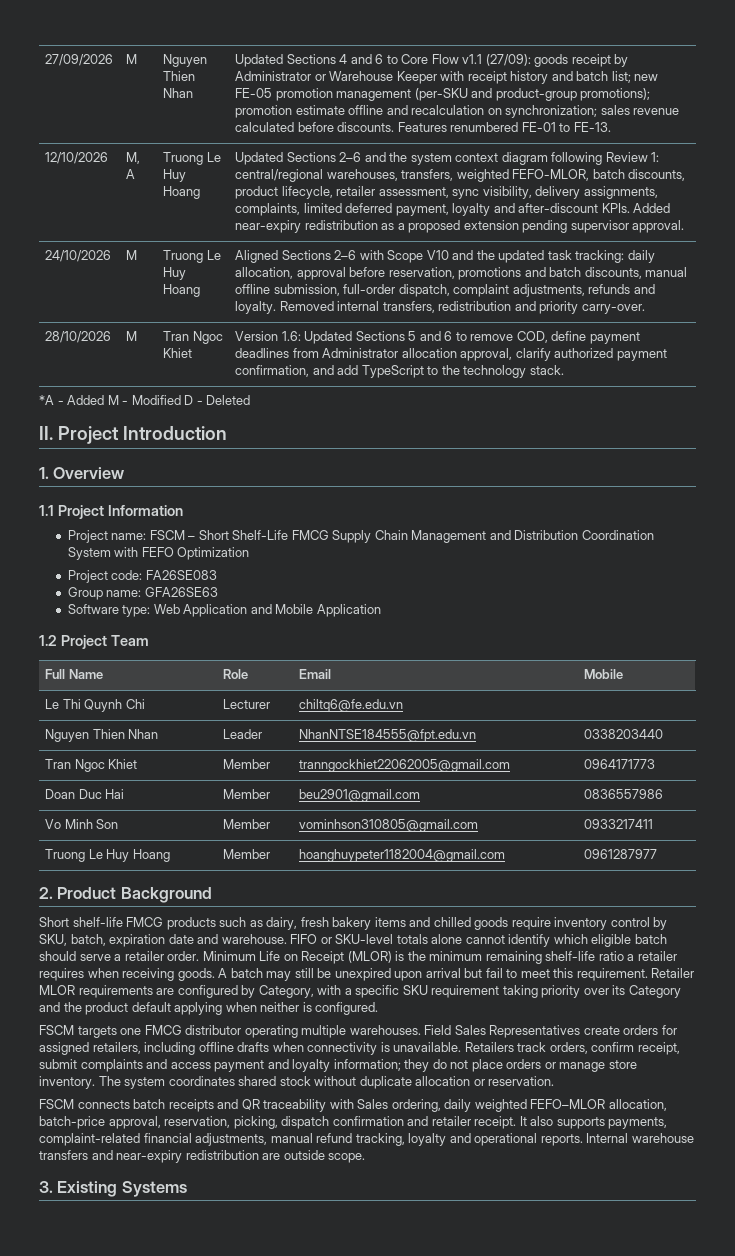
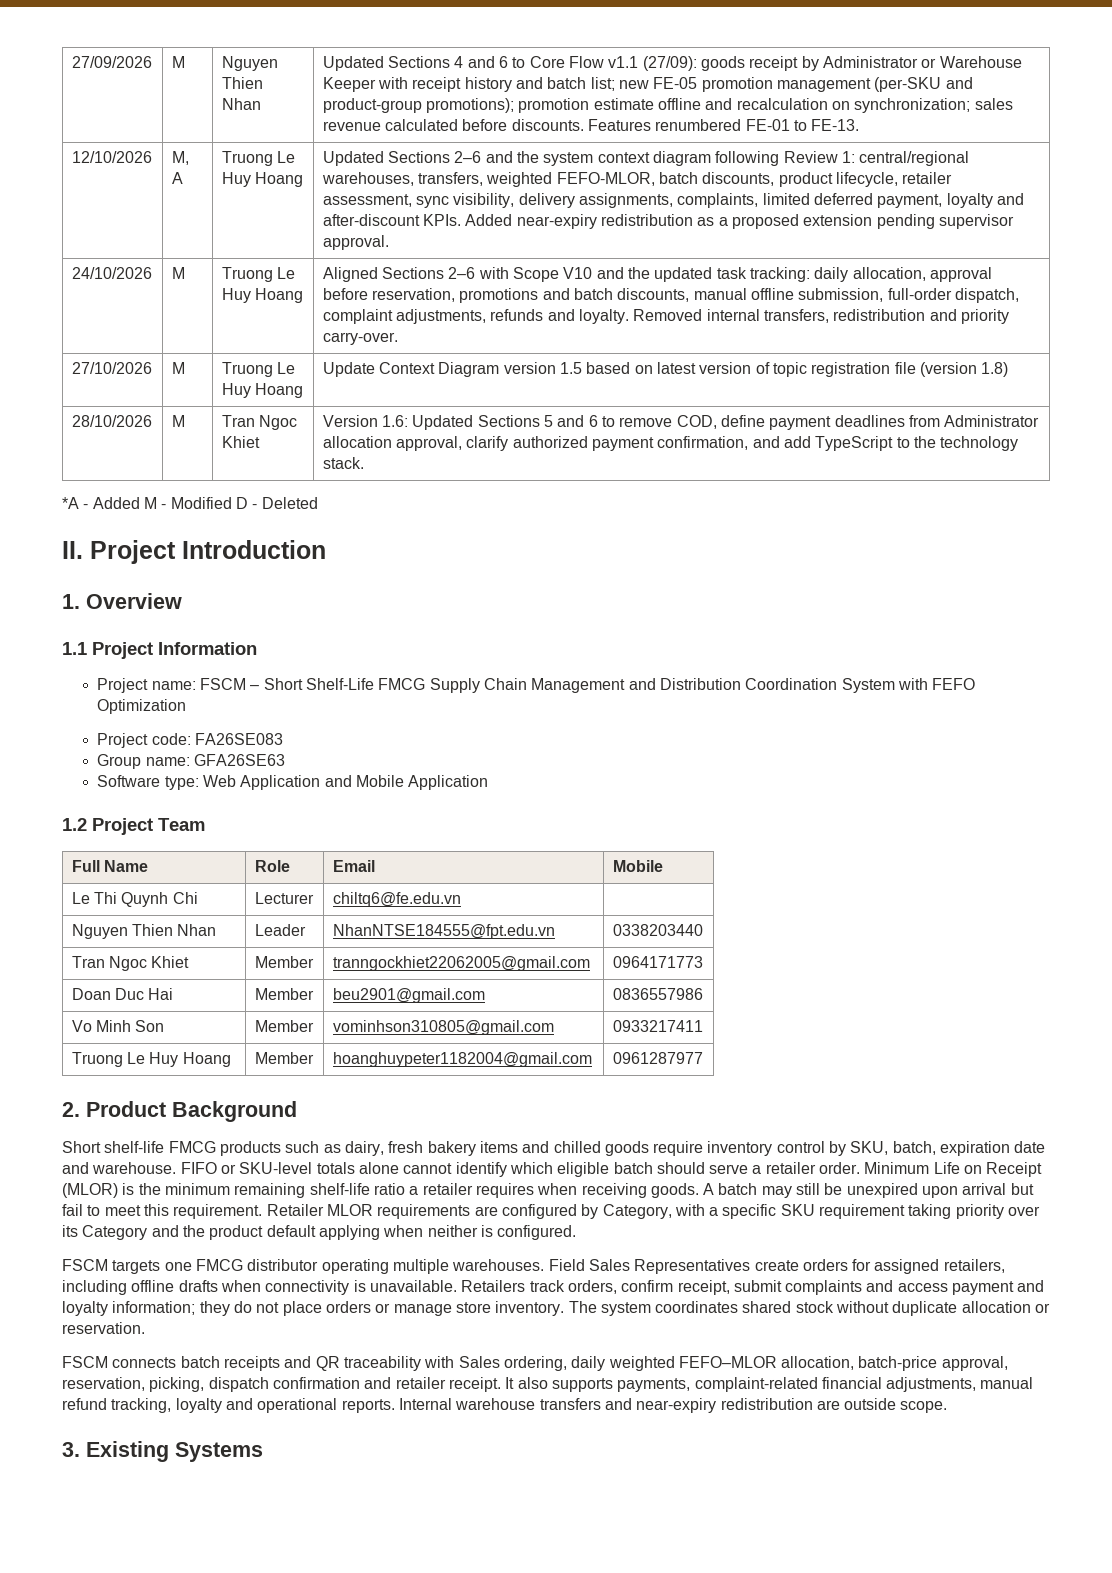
+ 27/10/2026 | M | Truong Le Huy Hoang | Update Context Diagram version 1.5 based on latest version of topic registration file (version 1.8)

